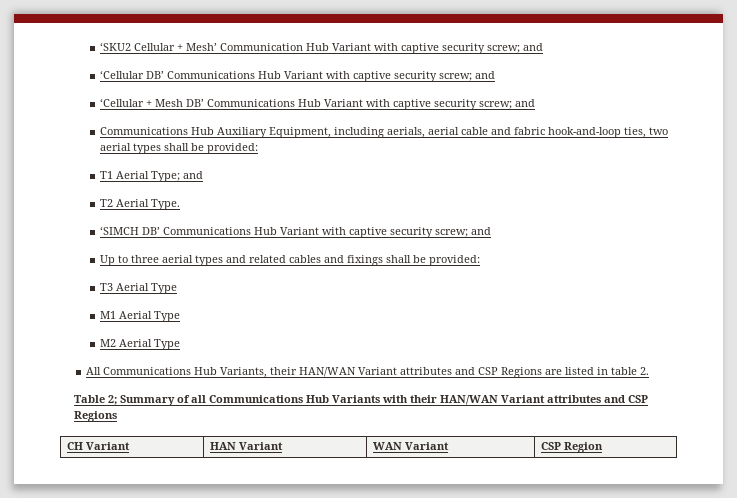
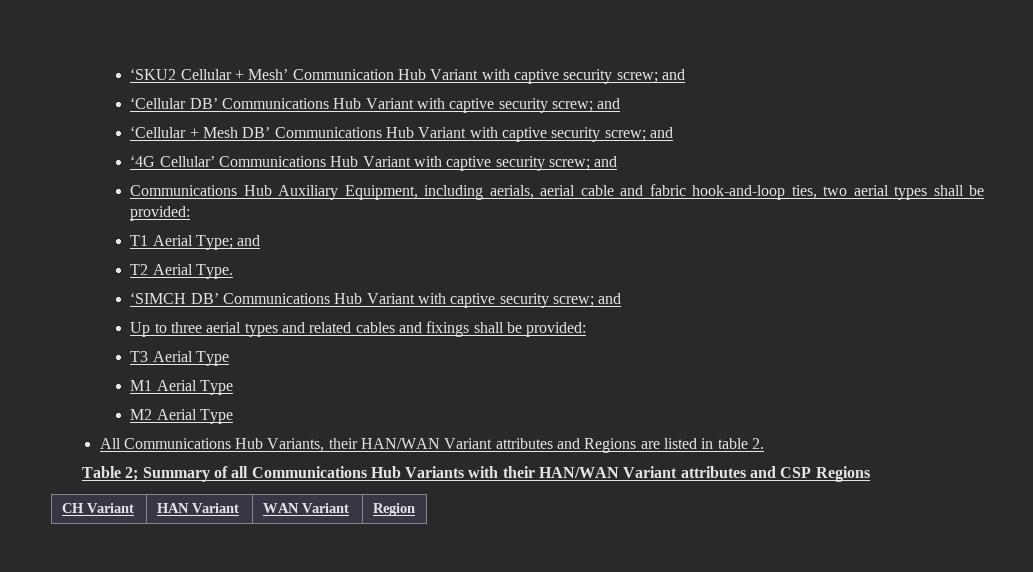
+ ‘4G Cellular’ Communications Hub Variant with captive security screw; and
- All Communications Hub Variants, their HAN/WAN Variant attributes and CSP Regions are listed in table 2.
+ All Communications Hub Variants, their HAN/WAN Variant attributes and Regions are listed in table 2.
- CH Variant | HAN Variant | WAN Variant | CSP Region
+ CH Variant | HAN Variant | WAN Variant | Region

